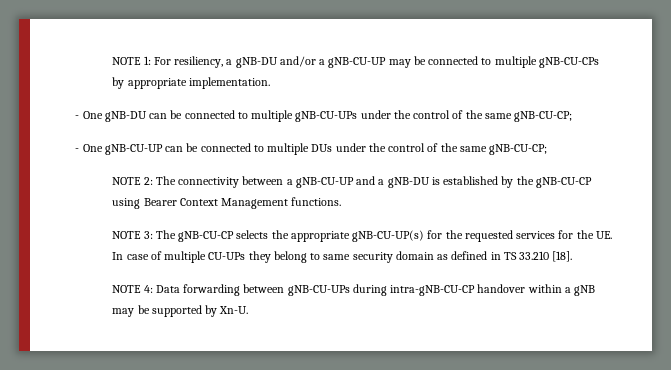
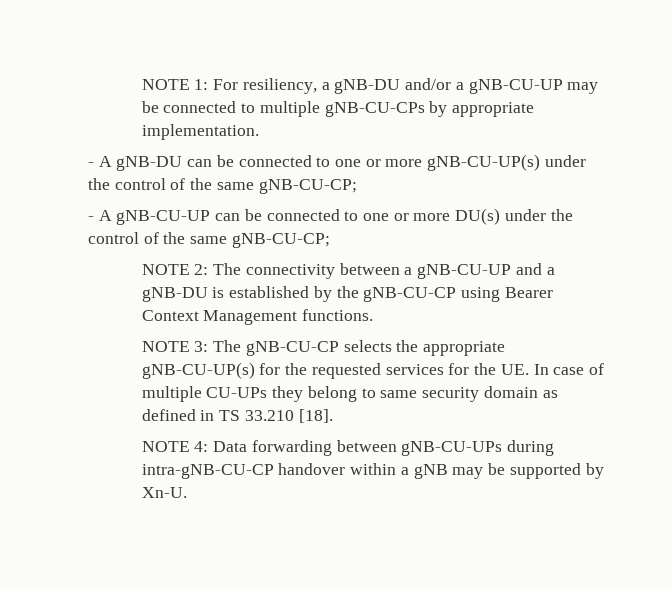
- - One gNB-DU can be connected to multiple gNB-CU-UPs under the control of the same gNB-CU-CP;
+ - A gNB-DU can be connected to one or more gNB-CU-UP(s) under the control of the same gNB-CU-CP;
- - One gNB-CU-UP can be connected to multiple DUs under the control of the same gNB-CU-CP;
+ - A gNB-CU-UP can be connected to one or more DU(s) under the control of the same gNB-CU-CP;

